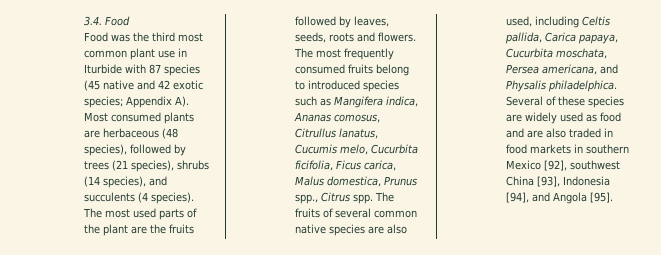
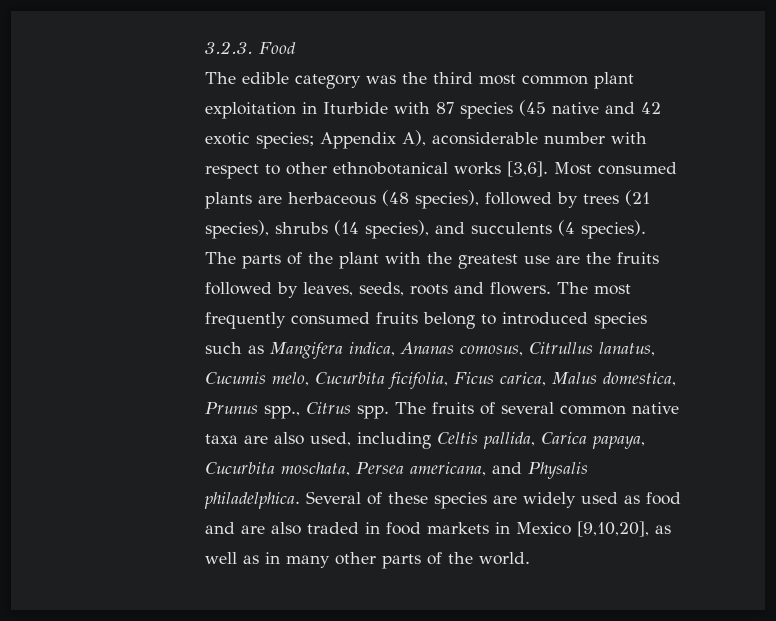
- 3.4. Food
+ 3.2.3. Food
- Food was the third most common plant use in Iturbide with 87 species (45 native and 42 exotic species; Appendix A). Most consumed plants are herbaceous (48 species), followed by trees (21 species), shrubs (14 species), and succulents (4 species).
+ The edible category was the third most common plant exploitation in Iturbide with 87 species (45 native and 42 exotic species; Appendix A), aconsiderable number with respect to other ethnobotanical works [3,6]. Most consumed plants are herbaceous (48 species), followed by trees (21 species), shrubs (14 species), and succulents (4 species).
- The most used parts of the plant are the fruits followed by leaves, seeds, roots and flowers.
+ The parts of the plant with the greatest use are the fruits followed by leaves, seeds, roots and flowers.
- The fruits of several common native species are also used, including Celtis pallida, Carica papaya, Cucurbita moschata, Persea americana, and Physalis philadelphica.
+ The fruits of several common native taxa are also used, including Celtis pallida, Carica papaya, Cucurbita moschata, Persea americana, and Physalis philadelphica.
- Several of these species are widely used as food and are also traded in food markets in southern Mexico [92], southwest China [93], Indonesia [94], and Angola [95].
+ Several of these species are widely used as food and are also traded in food markets in Mexico [9,10,20], as well as in many other parts of the world.

